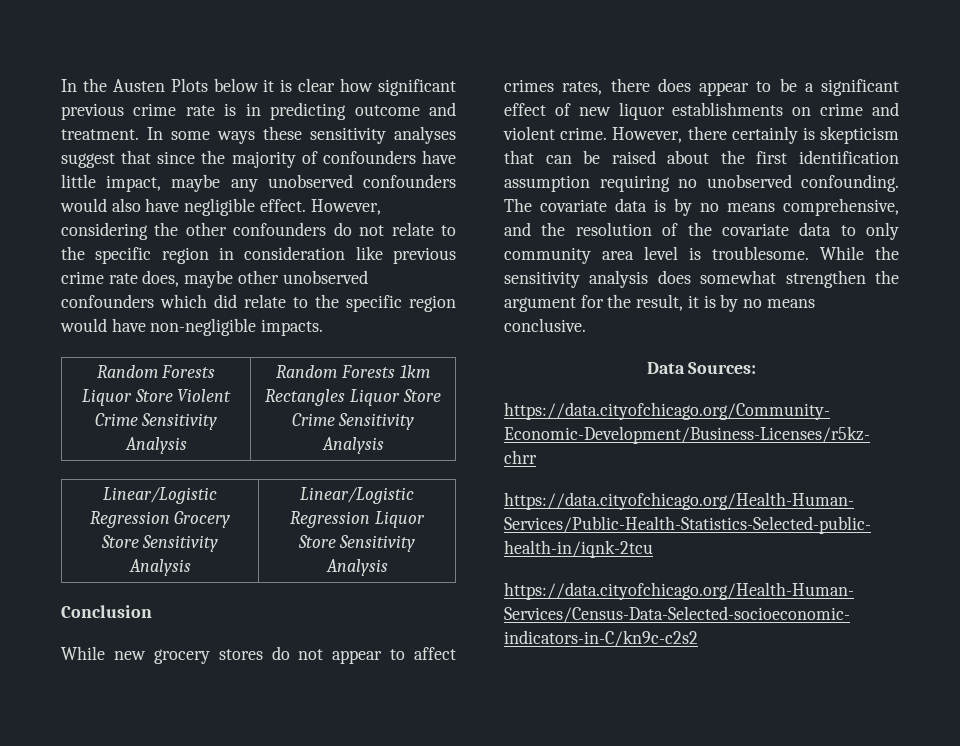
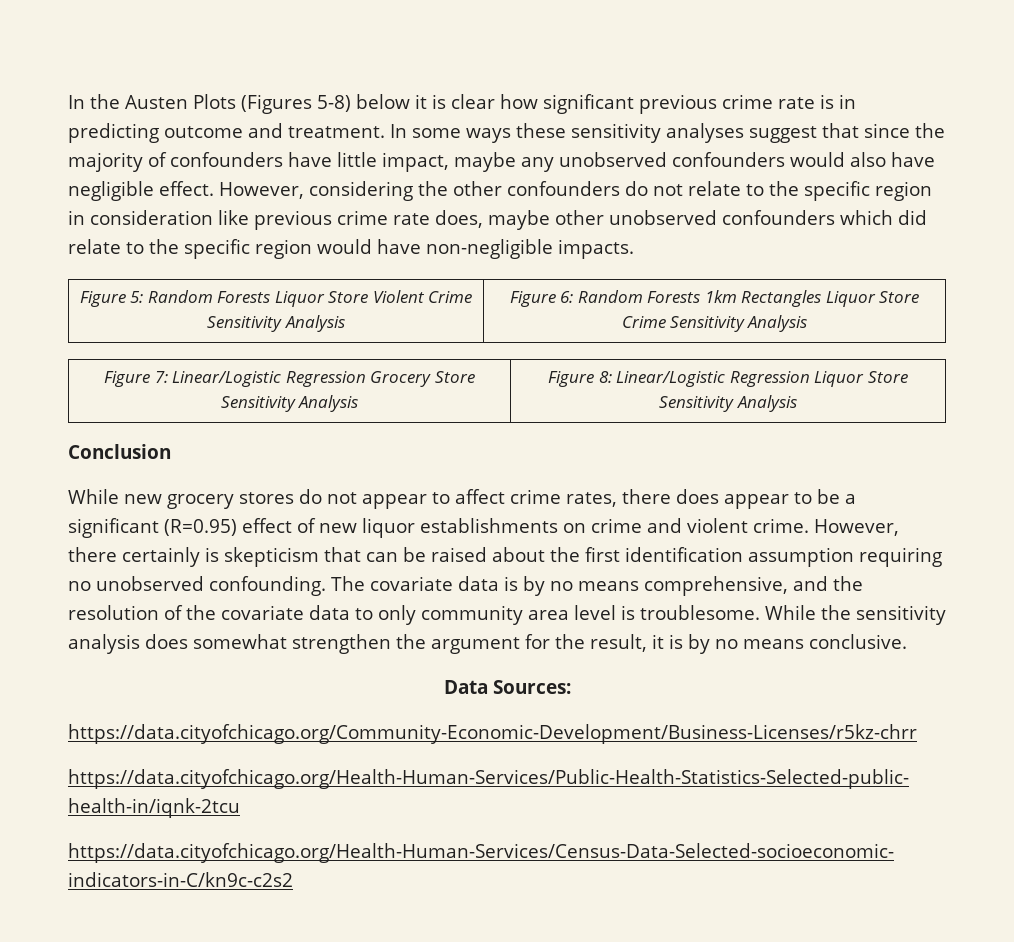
- In the Austen Plots below it is clear how significant previous crime rate is in predicting outcome and treatment.
+ In the Austen Plots (Figures 5-8) below it is clear how significant previous crime rate is in predicting outcome and treatment.
- Random Forests Liquor Store Violent Crime Sensitivity Analysis | Random Forests 1km Rectangles Liquor Store Crime Sensitivity Analysis
+ Figure 5: Random Forests Liquor Store Violent Crime Sensitivity Analysis | Figure 6: Random Forests 1km Rectangles Liquor Store Crime Sensitivity Analysis
- Linear/Logistic Regression Grocery Store Sensitivity Analysis | Linear/Logistic Regression Liquor Store Sensitivity Analysis
+ Figure 7: Linear/Logistic Regression Grocery Store Sensitivity Analysis | Figure 8: Linear/Logistic Regression Liquor Store Sensitivity Analysis
- While new grocery stores do not appear to affect crimes rates, there does appear to be a significant effect of new liquor establishments on crime and violent crime.
+ While new grocery stores do not appear to affect crime rates, there does appear to be a significant (R=0.95) effect of new liquor establishments on crime and violent crime.

